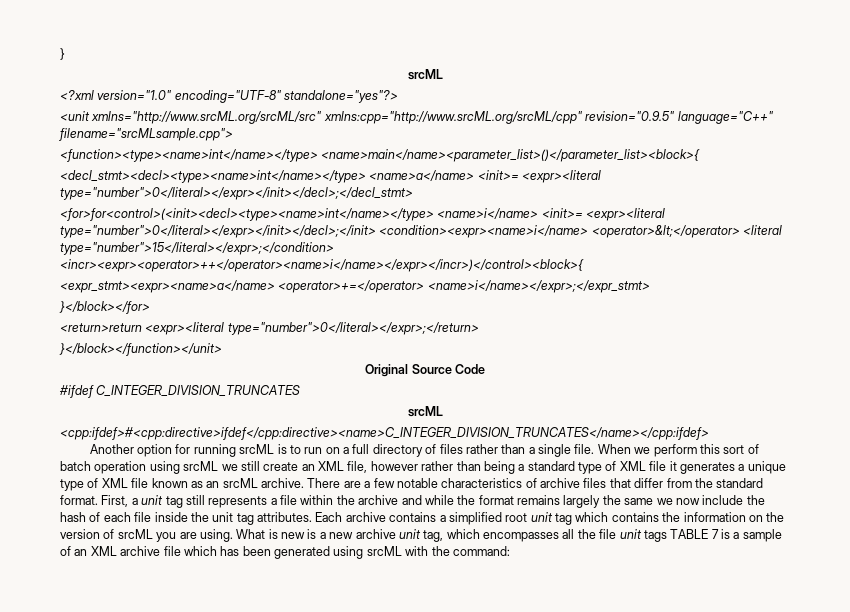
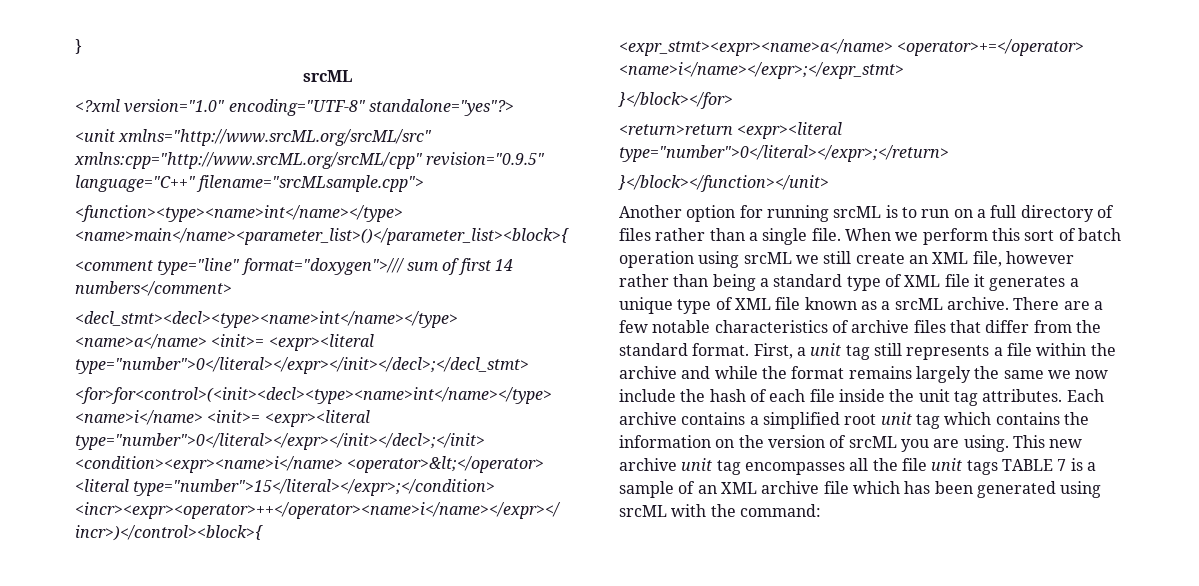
+ <comment type="line" format="doxygen">/// sum of first 14 numbers</comment>
- Original Source Code
- #ifdef C_INTEGER_DIVISION_TRUNCATES
- srcML
- <cpp:ifdef>#<cpp:directive>ifdef</cpp:directive><name>C_INTEGER_DIVISION_TRUNCATES</name></cpp:ifdef>
- When we perform this sort of batch operation using srcML we still create an XML file, however rather than being a standard type of XML file it generates a unique type of XML file known as an srcML archive.
+ When we perform this sort of batch operation using srcML we still create an XML file, however rather than being a standard type of XML file it generates a unique type of XML file known as a srcML archive.
- What is new is a new archive unit tag, which encompasses all the file unit tags TABLE 7 is a sample of an XML archive file which has been generated using srcML with the command:
+ This new archive unit tag encompasses all the file unit tags TABLE 7 is a sample of an XML archive file which has been generated using srcML with the command:

